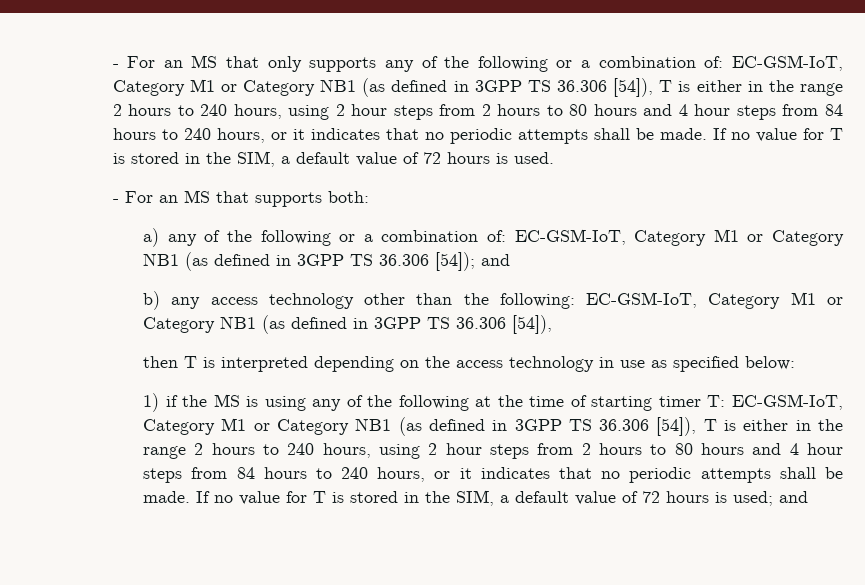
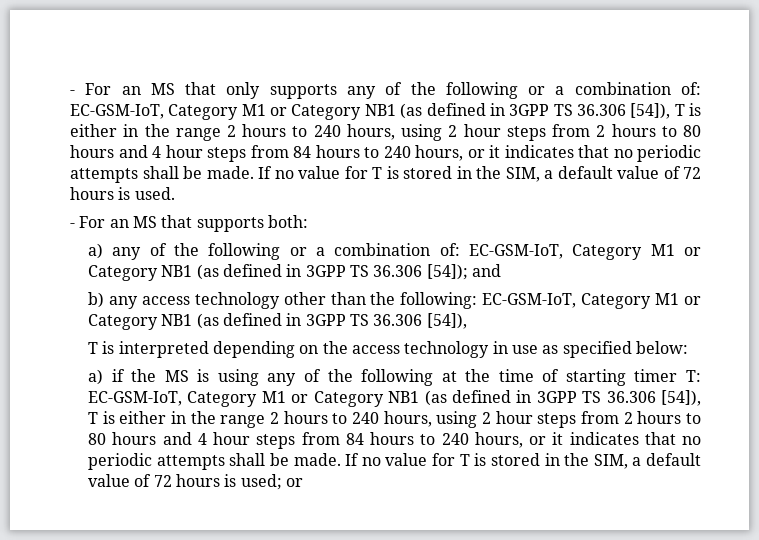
- then T is interpreted depending on the access technology in use as specified below:
+ T is interpreted depending on the access technology in use as specified below:
- 1) if the MS is using any of the following at the time of starting timer T:
+ a) if the MS is using any of the following at the time of starting timer T:
- If no value for T is stored in the SIM, a default value of 72 hours is used; and
+ If no value for T is stored in the SIM, a default value of 72 hours is used; or

